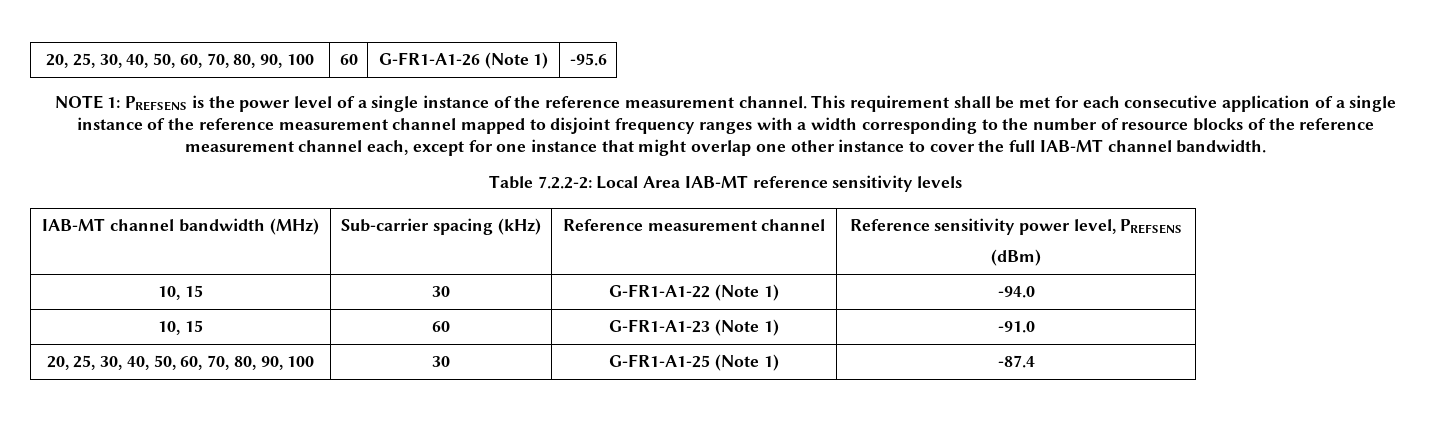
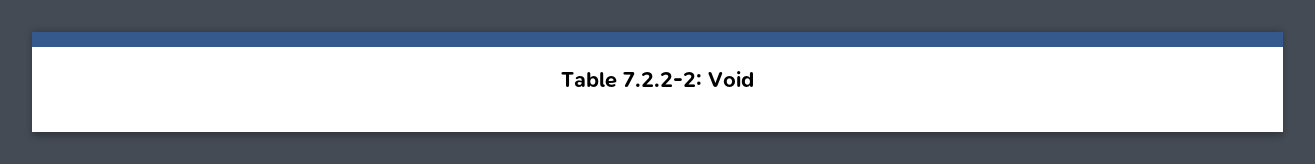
- 20, 25, 30, 40, 50, 60, 70, 80, 90, 100 | 60 | G-FR1-A1-26 (Note 1) | -95.6
- NOTE 1: PREFSENS is the power level of a single instance of the reference measurement channel. This requirement shall be met for each consecutive application of a single instance of the reference measurement channel mapped to disjoint frequency ranges with a width corresponding to the number of resource blocks of the reference measurement channel each, except for one instance that might overlap one other instance to cover the full IAB-MT channel bandwidth.
- Table 7.2.2-2: Local Area IAB-MT reference sensitivity levels
- IAB-MT channel bandwidth (MHz) | Sub-carrier spacing (kHz) | Reference measurement channel | Reference sensitivity power level, PREFSENS
- (dBm)
- 10, 15 | 30 | G-FR1-A1-22 (Note 1) | -94.0
- 10, 15 | 60 | G-FR1-A1-23 (Note 1) | -91.0
- 20, 25, 30, 40, 50, 60, 70, 80, 90, 100 | 30 | G-FR1-A1-25 (Note 1) | -87.4
+ Table 7.2.2-2: Void

